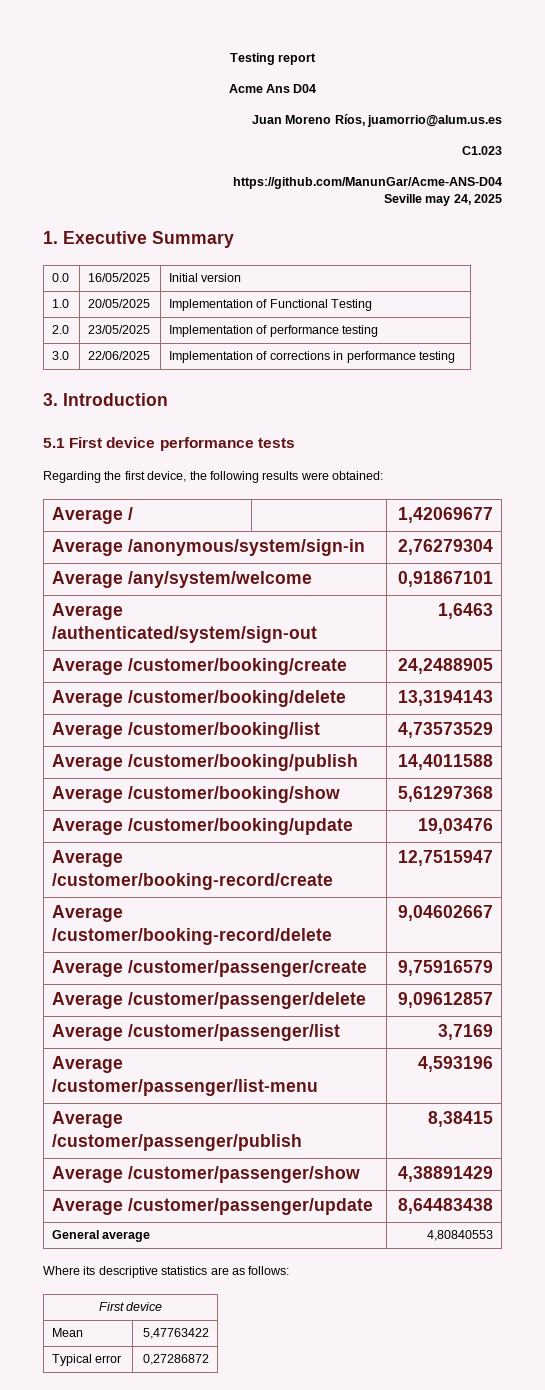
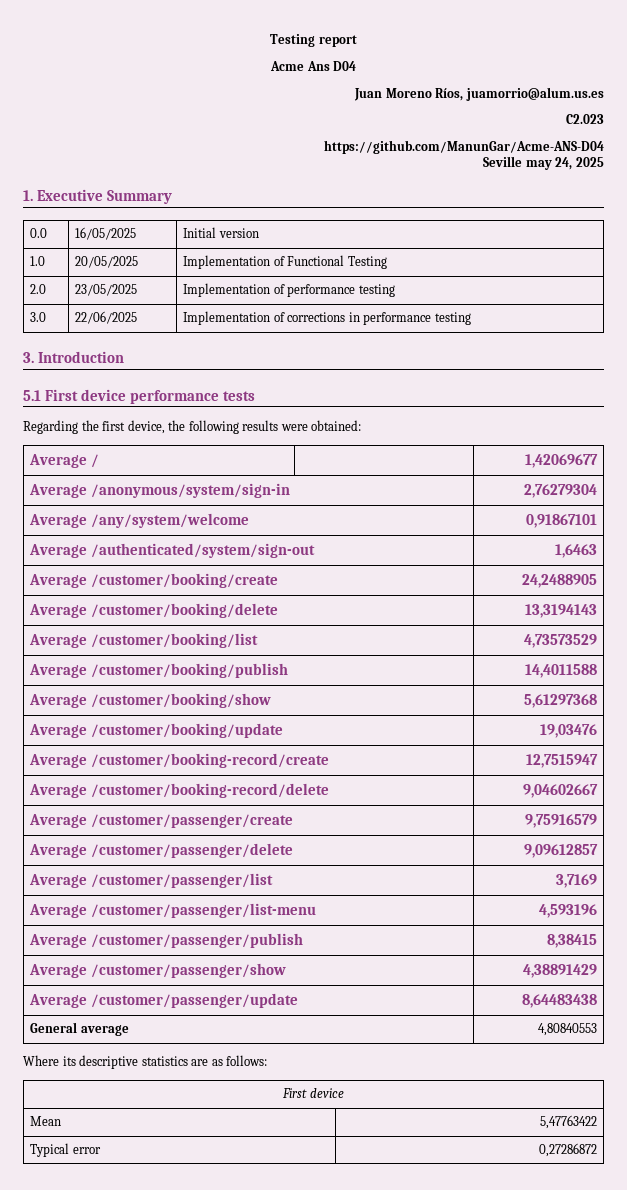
- C1.023
+ C2.023

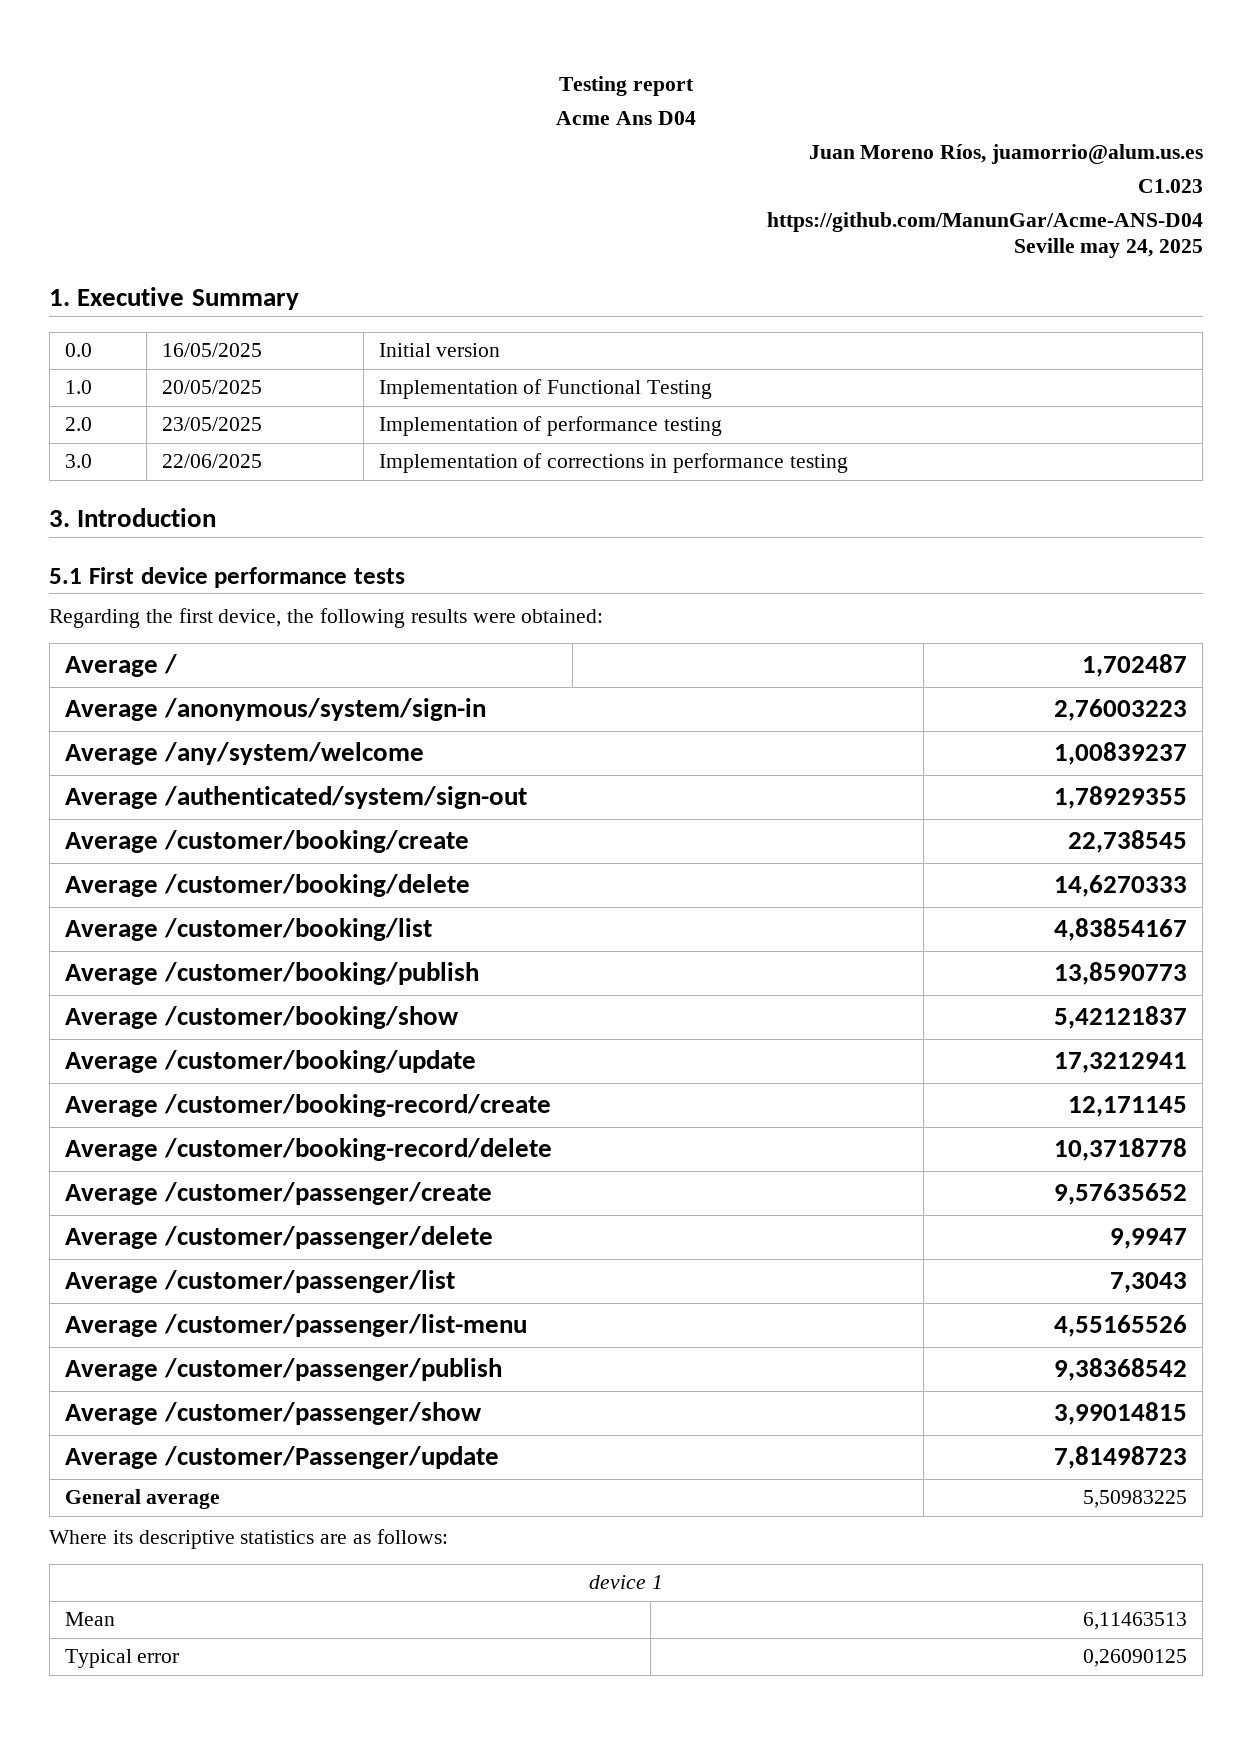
- C2.023
+ C1.023
- Average / | | 1,42069677
+ Average / | | 1,702487
- Average /anonymous/system/sign-in | 2,76279304
+ Average /anonymous/system/sign-in | 2,76003223
- Average /any/system/welcome | 0,91867101
+ Average /any/system/welcome | 1,00839237
- Average /authenticated/system/sign-out | 1,6463
+ Average /authenticated/system/sign-out | 1,78929355
- Average /customer/booking/create | 24,2488905
+ Average /customer/booking/create | 22,738545
- Average /customer/booking/delete | 13,3194143
+ Average /customer/booking/delete | 14,6270333
- Average /customer/booking/list | 4,73573529
+ Average /customer/booking/list | 4,83854167
- Average /customer/booking/publish | 14,4011588
+ Average /customer/booking/publish | 13,8590773
- Average /customer/booking/show | 5,61297368
+ Average /customer/booking/show | 5,42121837
- Average /customer/booking/update | 19,03476
+ Average /customer/booking/update | 17,3212941
- Average /customer/booking-record/create | 12,7515947
+ Average /customer/booking-record/create | 12,171145
- Average /customer/booking-record/delete | 9,04602667
+ Average /customer/booking-record/delete | 10,3718778
- Average /customer/passenger/create | 9,75916579
+ Average /customer/passenger/create | 9,57635652
- Average /customer/passenger/delete | 9,09612857
+ Average /customer/passenger/delete | 9,9947
- Average /customer/passenger/list | 3,7169
+ Average /customer/passenger/list | 7,3043
- Average /customer/passenger/list-menu | 4,593196
+ Average /customer/passenger/list-menu | 4,55165526
- Average /customer/passenger/publish | 8,38415
+ Average /customer/passenger/publish | 9,38368542
- Average /customer/passenger/show | 4,38891429
- Average /customer/passenger/update | 8,64483438
+ Average /customer/passenger/show | 3,99014815
+ Average /customer/Passenger/update | 7,81498723
- General average | 4,80840553
+ General average | 5,50983225
  Where its descriptive statistics are as follows:
- First device
+ device 1
- Mean | 5,47763422
+ Mean | 6,11463513
- Typical error | 0,27286872
+ Typical error | 0,26090125

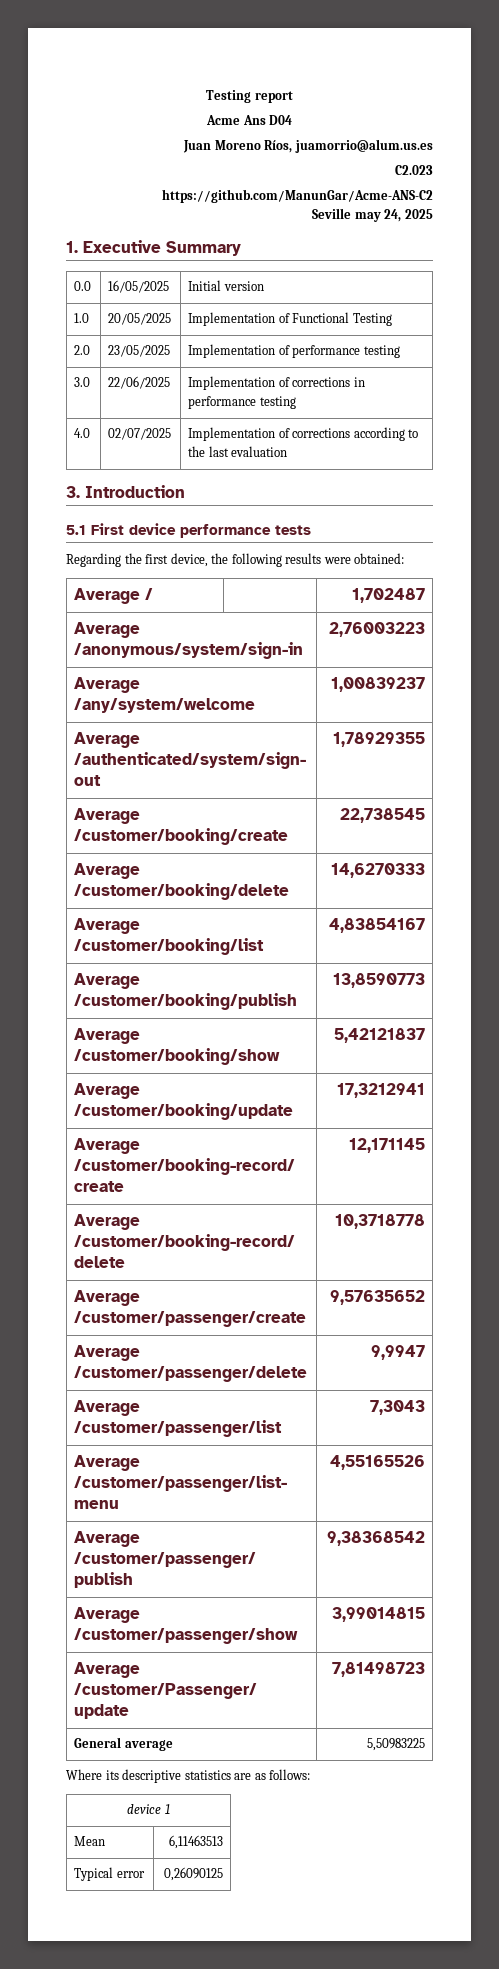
- C1.023
- https://github.com/ManunGar/Acme-ANS-D04
+ C2.023
+ https://github.com/ManunGar/Acme-ANS-C2
+ 4.0 | 02/07/2025 | Implementation of corrections according to the last evaluation

